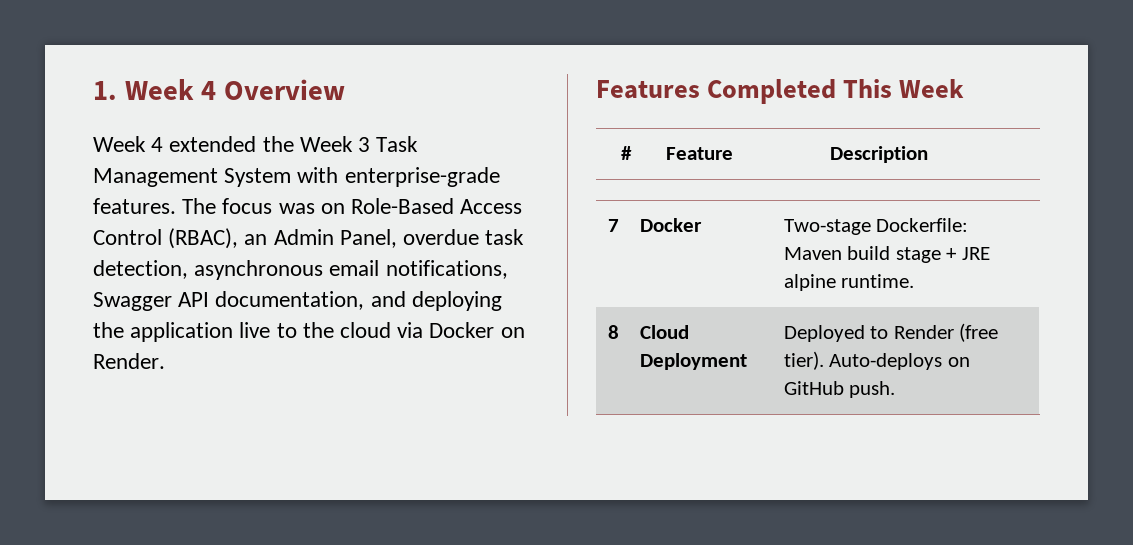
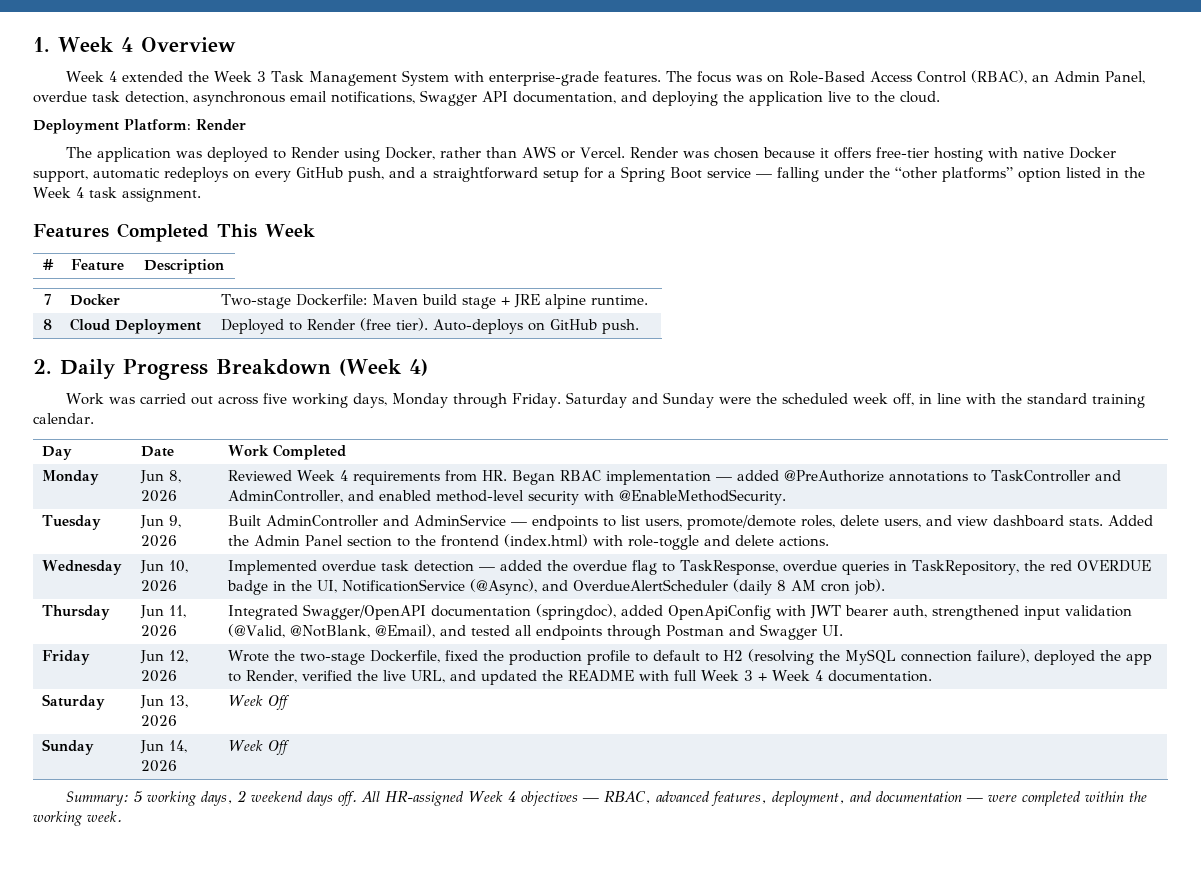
- The focus was on Role-Based Access Control (RBAC), an Admin Panel, overdue task detection, asynchronous email notifications, Swagger API documentation, and deploying the application live to the cloud via Docker on Render.
+ The focus was on Role-Based Access Control (RBAC), an Admin Panel, overdue task detection, asynchronous email notifications, Swagger API documentation, and deploying the application live to the cloud.
+ Deployment Platform: Render
+ The application was deployed to Render using Docker, rather than AWS or Vercel. Render was chosen because it offers free-tier hosting with native Docker support, automatic redeploys on every GitHub push, and a straightforward setup for a Spring Boot service — falling under the “other platforms” option listed in the Week 4 task assignment.
+ 2. Daily Progress Breakdown (Week 4)
+ Work was carried out across five working days, Monday through Friday. Saturday and Sunday were the scheduled week off, in line with the standard training calendar.
+ Day | Date | Work Completed
+ Monday | Jun 8, 2026 | Reviewed Week 4 requirements from HR. Began RBAC implementation — added @PreAuthorize annotations to TaskController and AdminController, and enabled method-level security with @EnableMethodSecurity.
+ Tuesday | Jun 9, 2026 | Built AdminController and AdminService — endpoints to list users, promote/demote roles, delete users, and view dashboard stats. Added the Admin Panel section to the frontend (index.html) with role-toggle and delete actions.
+ Wednesday | Jun 10, 2026 | Implemented overdue task detection — added the overdue flag to TaskResponse, overdue queries in TaskRepository, the red OVERDUE badge in the UI, NotificationService (@Async), and OverdueAlertScheduler (daily 8 AM cron job).
+ Thursday | Jun 11, 2026 | Integrated Swagger/OpenAPI documentation (springdoc), added OpenApiConfig with JWT bearer auth, strengthened input validation (@Valid, @NotBlank, @Email), and tested all endpoints through Postman and Swagger UI.
+ Friday | Jun 12, 2026 | Wrote the two-stage Dockerfile, fixed the production profile to default to H2 (resolving the MySQL connection failure), deployed the app to Render, verified the live URL, and updated the README with full Week 3 + Week 4 documentation.
+ Saturday | Jun 13, 2026 | Week Off
+ Sunday | Jun 14, 2026 | Week Off
+ Summary: 5 working days, 2 weekend days off. All HR-assigned Week 4 objectives — RBAC, advanced features, deployment, and documentation — were completed within the working week.

